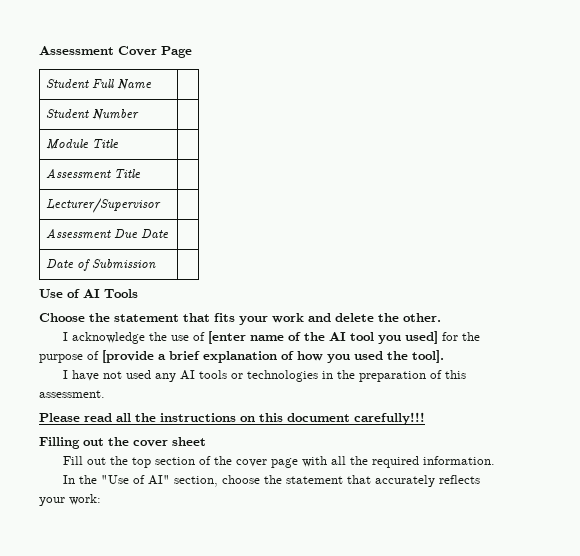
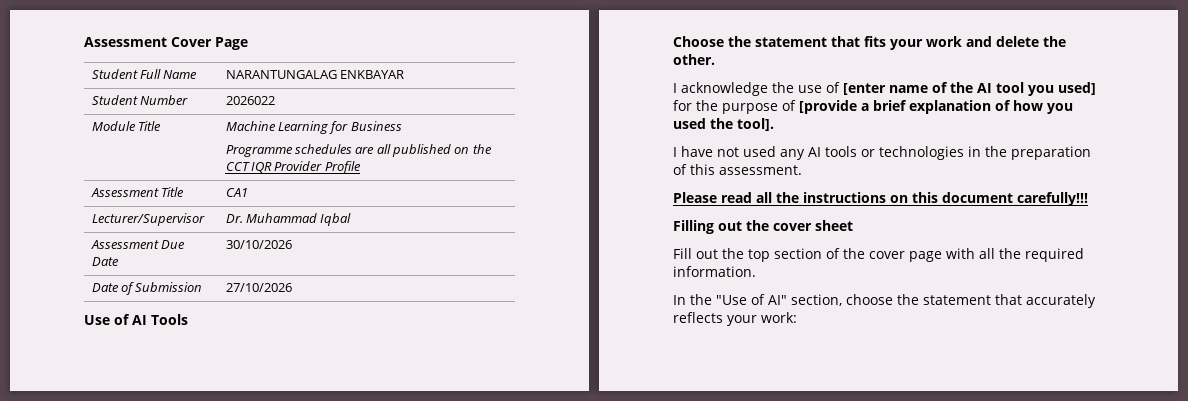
- Student Full Name |
+ Student Full Name | NARANTUNGALAG ENKBAYAR
- Student Number |
+ Student Number | 2026022
- Module Title |
+ Module Title | Machine Learning for Business
+ Programme schedules are all published on the CCT IQR Provider Profile
- Assessment Title |
+ Assessment Title | CA1
- Lecturer/Supervisor |
+ Lecturer/Supervisor | Dr. Muhammad Iqbal
- Assessment Due Date |
+ Assessment Due Date | 30/10/2026
- Date of Submission |
+ Date of Submission | 27/10/2026

